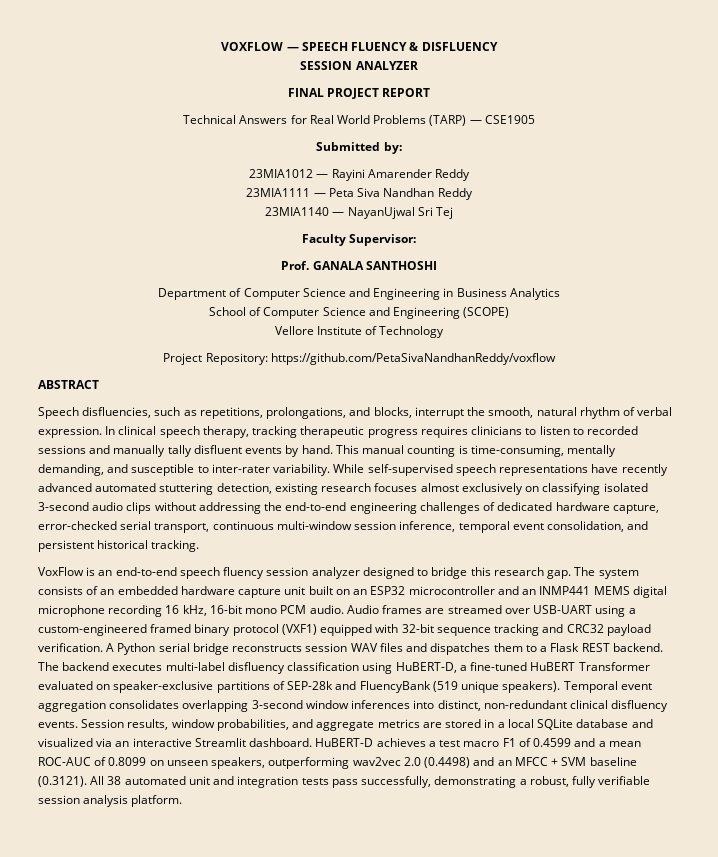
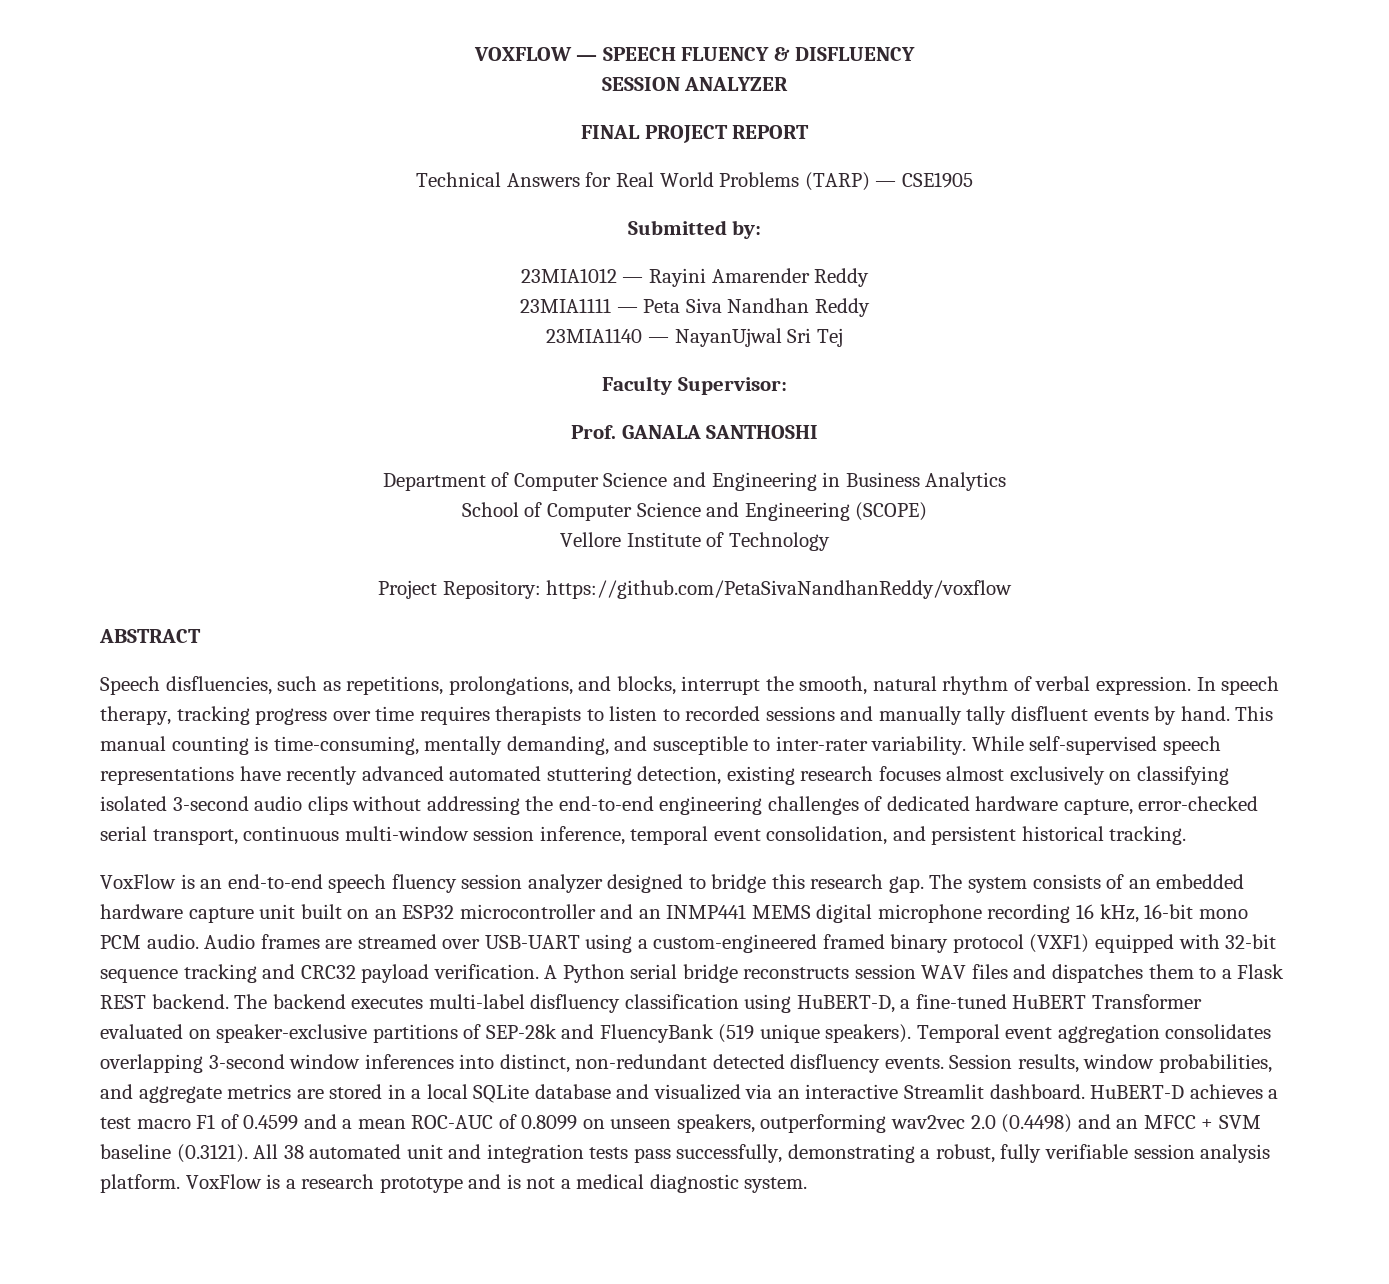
- In clinical speech therapy, tracking therapeutic progress requires clinicians to listen to recorded sessions and manually tally disfluent events by hand.
+ In speech therapy, tracking progress over time requires therapists to listen to recorded sessions and manually tally disfluent events by hand.
- Temporal event aggregation consolidates overlapping 3-second window inferences into distinct, non-redundant clinical disfluency events.
+ Temporal event aggregation consolidates overlapping 3-second window inferences into distinct, non-redundant detected disfluency events.
+ VoxFlow is a research prototype and is not a medical diagnostic system.

